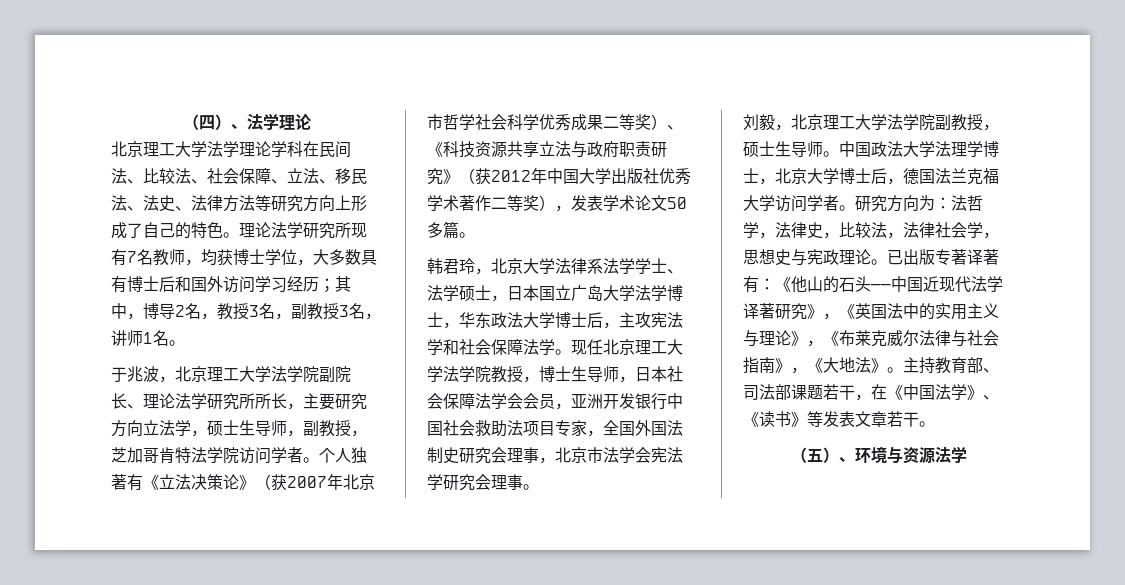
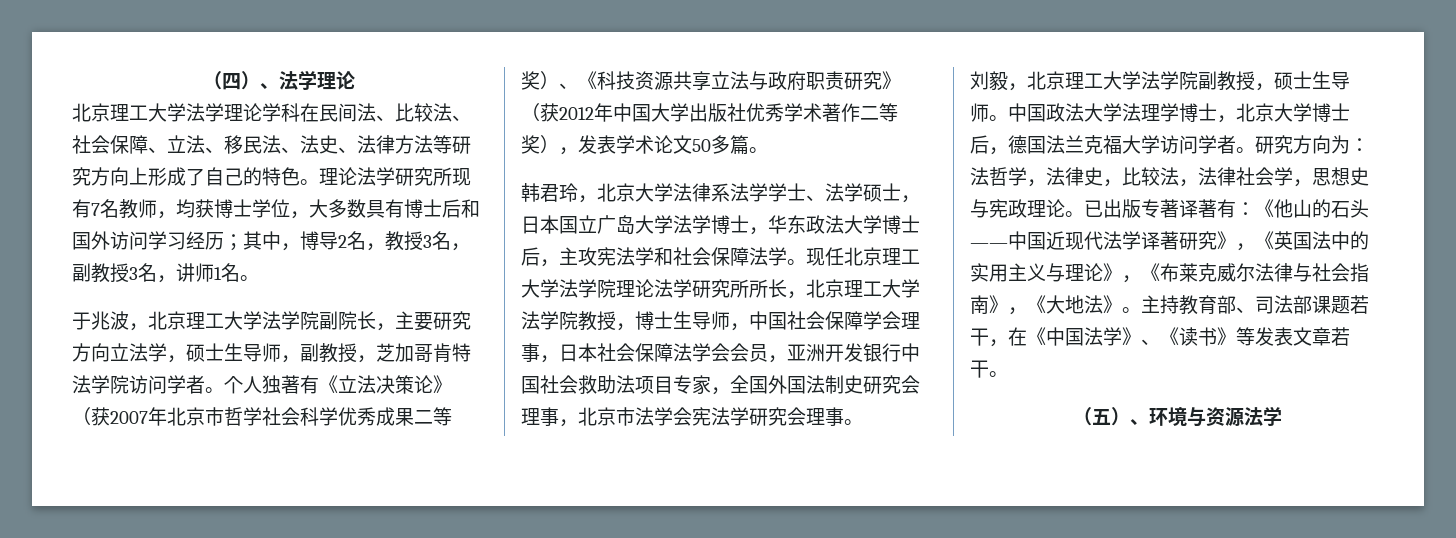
- 于兆波，北京理工大学法学院副院长、理论法学研究所所长，主要研究方向立法学，硕士生导师，副教授，芝加哥肯特法学院访问学者。
+ 于兆波，北京理工大学法学院副院长，主要研究方向立法学，硕士生导师，副教授，芝加哥肯特法学院访问学者。
- 现任北京理工大学法学院教授，博士生导师，日本社会保障法学会会员，亚洲开发银行中国社会救助法项目专家，全国外国法制史研究会理事，北京市法学会宪法学研究会理事。
+ 现任北京理工大学法学院理论法学研究所所长，北京理工大学法学院教授，博士生导师，中国社会保障学会理事，日本社会保障法学会会员，亚洲开发银行中国社会救助法项目专家，全国外国法制史研究会理事，北京市法学会宪法学研究会理事。

